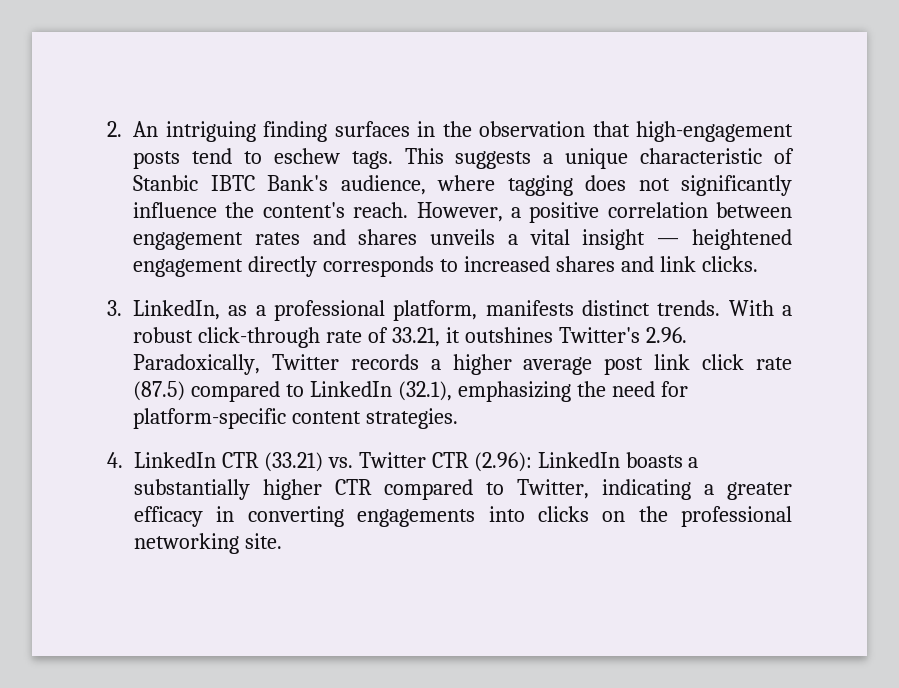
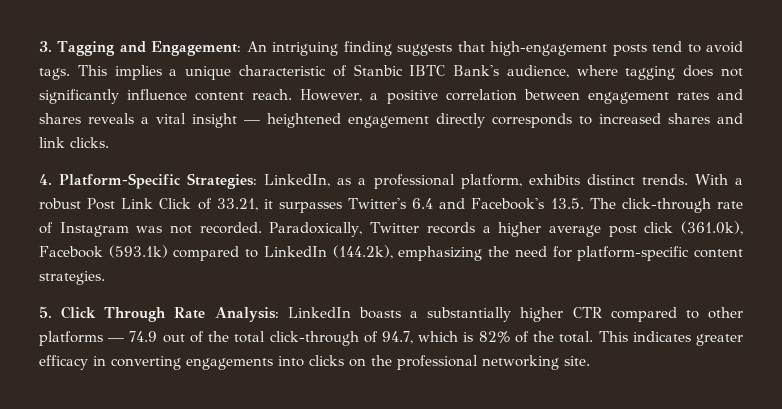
- 2. An intriguing finding surfaces in the observation that high-engagement posts tend to eschew tags.
+ 3. Tagging and Engagement: An intriguing finding suggests that high-engagement posts tend to avoid tags.
- This suggests a unique characteristic of Stanbic IBTC Bank's audience, where tagging does not significantly influence the content's reach.
+ This implies a unique characteristic of Stanbic IBTC Bank's audience, where tagging does not significantly influence content reach.
- However, a positive correlation between engagement rates and shares unveils a vital insight — heightened engagement directly corresponds to increased shares and link clicks.
+ However, a positive correlation between engagement rates and shares reveals a vital insight — heightened engagement directly corresponds to increased shares and link clicks.
- 3. LinkedIn, as a professional platform, manifests distinct trends.
+ 4. Platform-Specific Strategies: LinkedIn, as a professional platform, exhibits distinct trends.
- With a robust click-through rate of 33.21, it outshines Twitter's 2.96. Paradoxically, Twitter records a higher average post link click rate (87.5) compared to LinkedIn (32.1), emphasizing the need for platform-specific content strategies.
+ With a robust Post Link Click of 33.21, it surpasses Twitter's 6.4 and Facebook's 13.5. The click-through rate of Instagram was not recorded. Paradoxically, Twitter records a higher average post click (361.0k), Facebook (593.1k) compared to LinkedIn (144.2k), emphasizing the need for platform-specific content strategies.
- 4. LinkedIn CTR (33.21) vs. Twitter CTR (2.96): LinkedIn boasts a substantially higher CTR compared to Twitter, indicating a greater efficacy in converting engagements into clicks on the professional networking site.
+ 5. Click Through Rate Analysis: LinkedIn boasts a substantially higher CTR compared to other platforms — 74.9 out of the total click-through of 94.7, which is 82% of the total. This indicates greater efficacy in converting engagements into clicks on the professional networking site.

